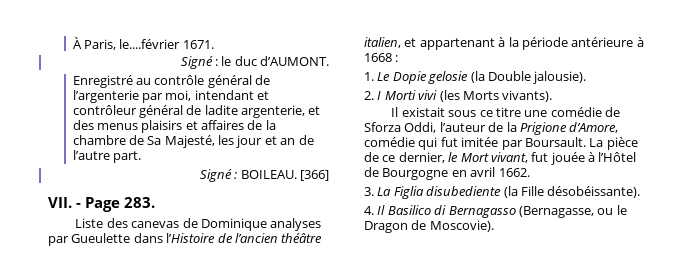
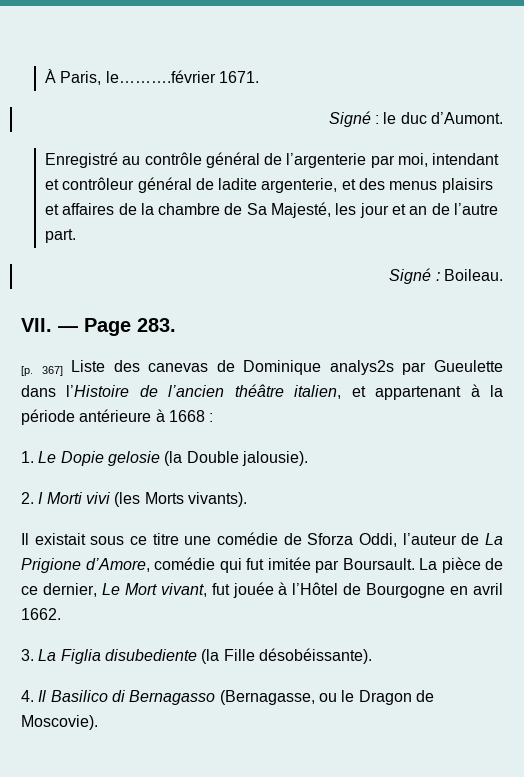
- À Paris, le....février 1671.
+ À Paris, le……….février 1671.
- Signé : le duc d’AUMONT.
+ Signé : le duc d’Aumont.
- Signé : BOILEAU. [366]
+ Signé : Boileau.
- VII. - Page 283.
+ VII. — Page 283.
- Liste des canevas de Dominique analyses par Gueulette dans l’Histoire de l’ancien théâtre italien, et appartenant à la période antérieure à 1668 :
+ [p. 367] Liste des canevas de Dominique analys2s par Gueulette dans l’Histoire de l’ancien théâtre italien, et appartenant à la période antérieure à 1668 :
- Il existait sous ce titre une comédie de Sforza Oddi, l’auteur de la Prigione d’Amore, comédie qui fut imitée par Boursault.
+ Il existait sous ce titre une comédie de Sforza Oddi, l’auteur de La Prigione d’Amore, comédie qui fut imitée par Boursault.
- La pièce de ce dernier, le Mort vivant, fut jouée à l’Hôtel de Bourgogne en avril 1662.
+ La pièce de ce dernier, Le Mort vivant, fut jouée à l’Hôtel de Bourgogne en avril 1662.

